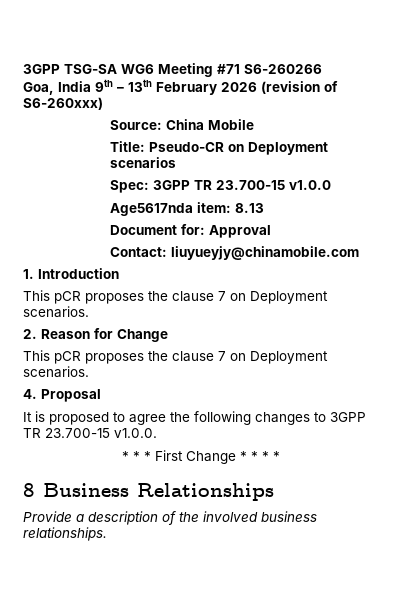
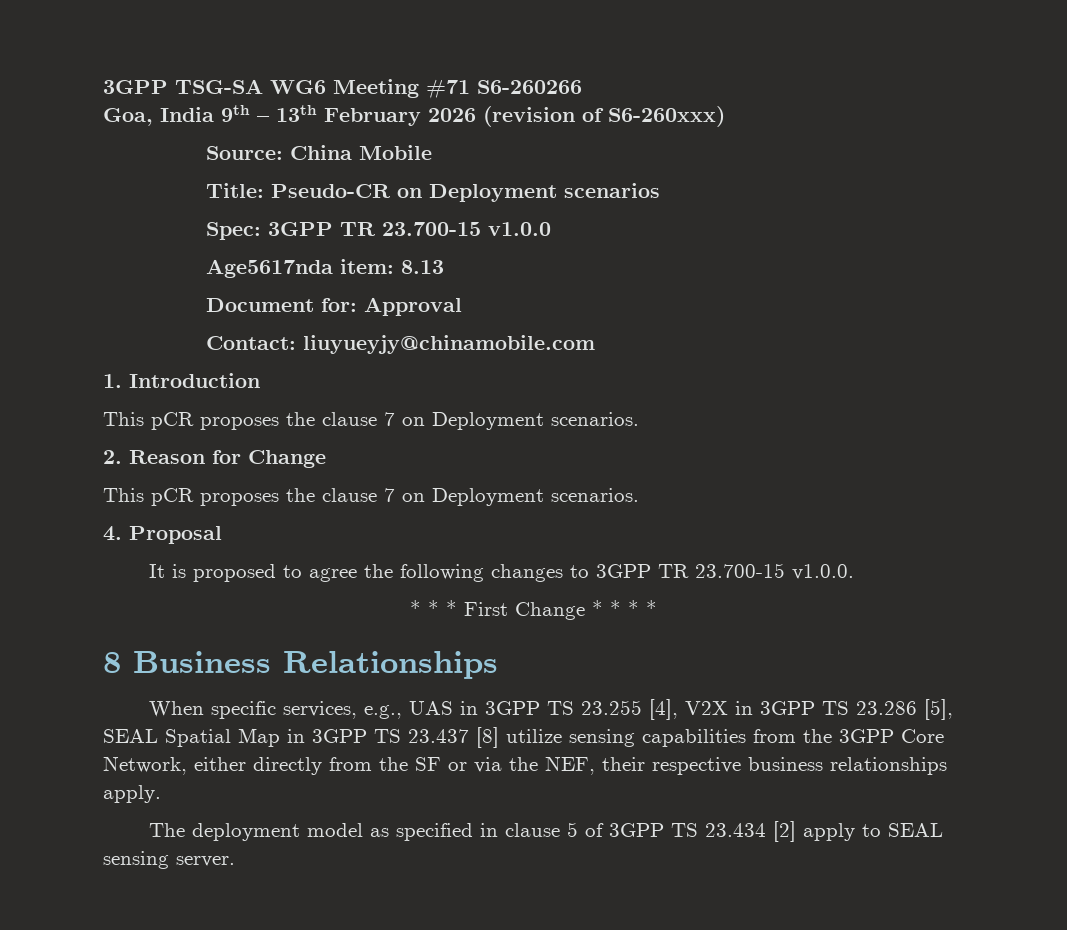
- Provide a description of the involved business relationships.
+ When specific services, e.g., UAS in 3GPP TS 23.255 [4], V2X in 3GPP TS 23.286 [5], SEAL Spatial Map in 3GPP TS 23.437 [8] utilize sensing capabilities from the 3GPP Core Network, either directly from the SF or via the NEF, their respective business relationships apply.
+ The deployment model as specified in clause 5 of 3GPP TS 23.434 [2] apply to SEAL sensing server.

